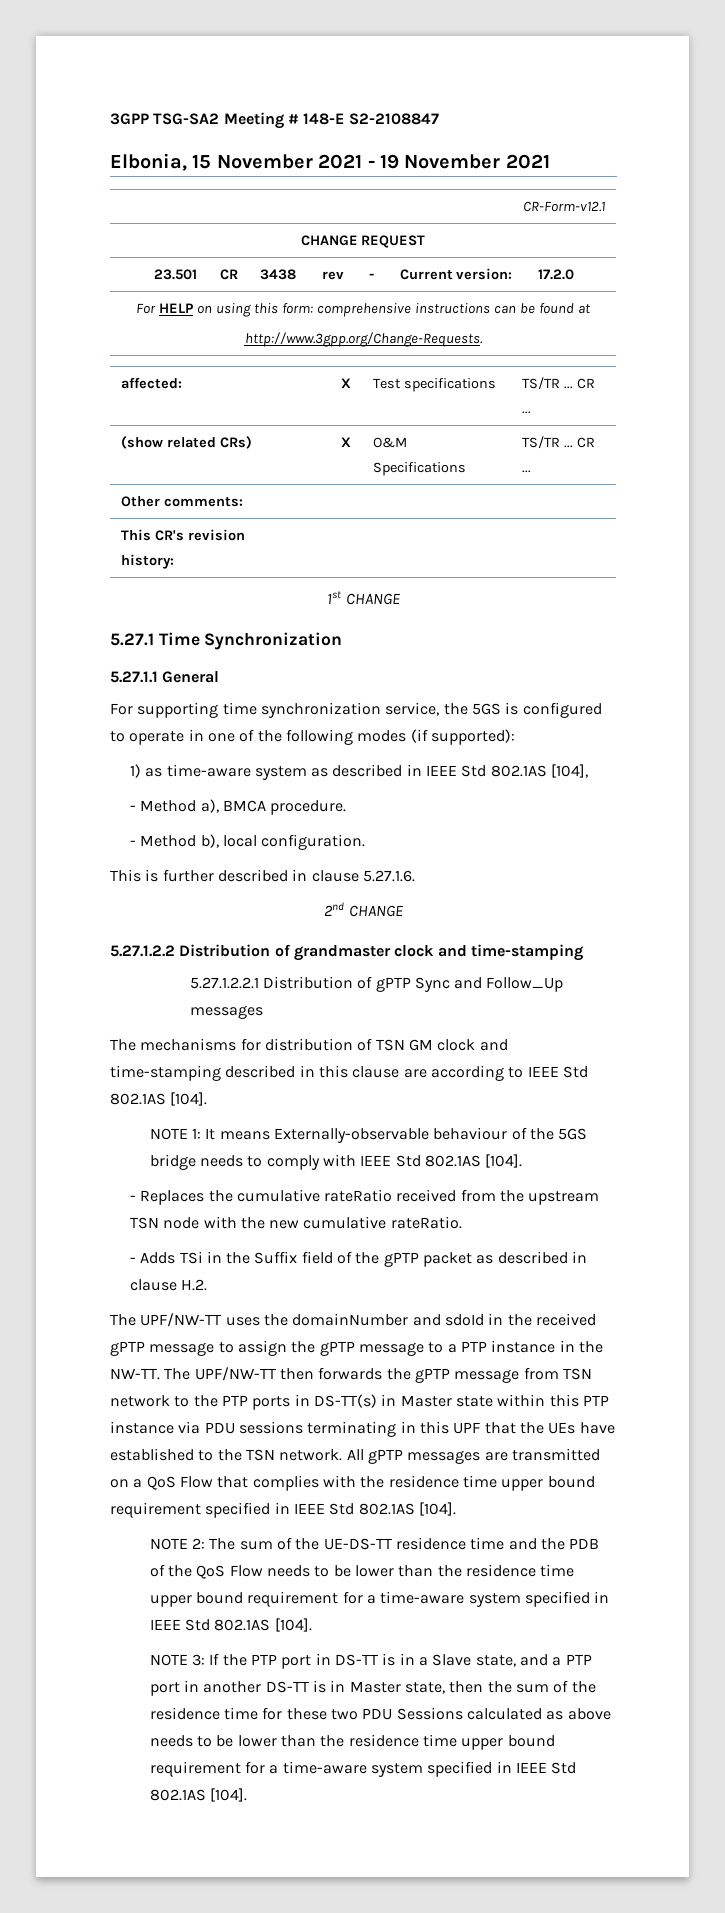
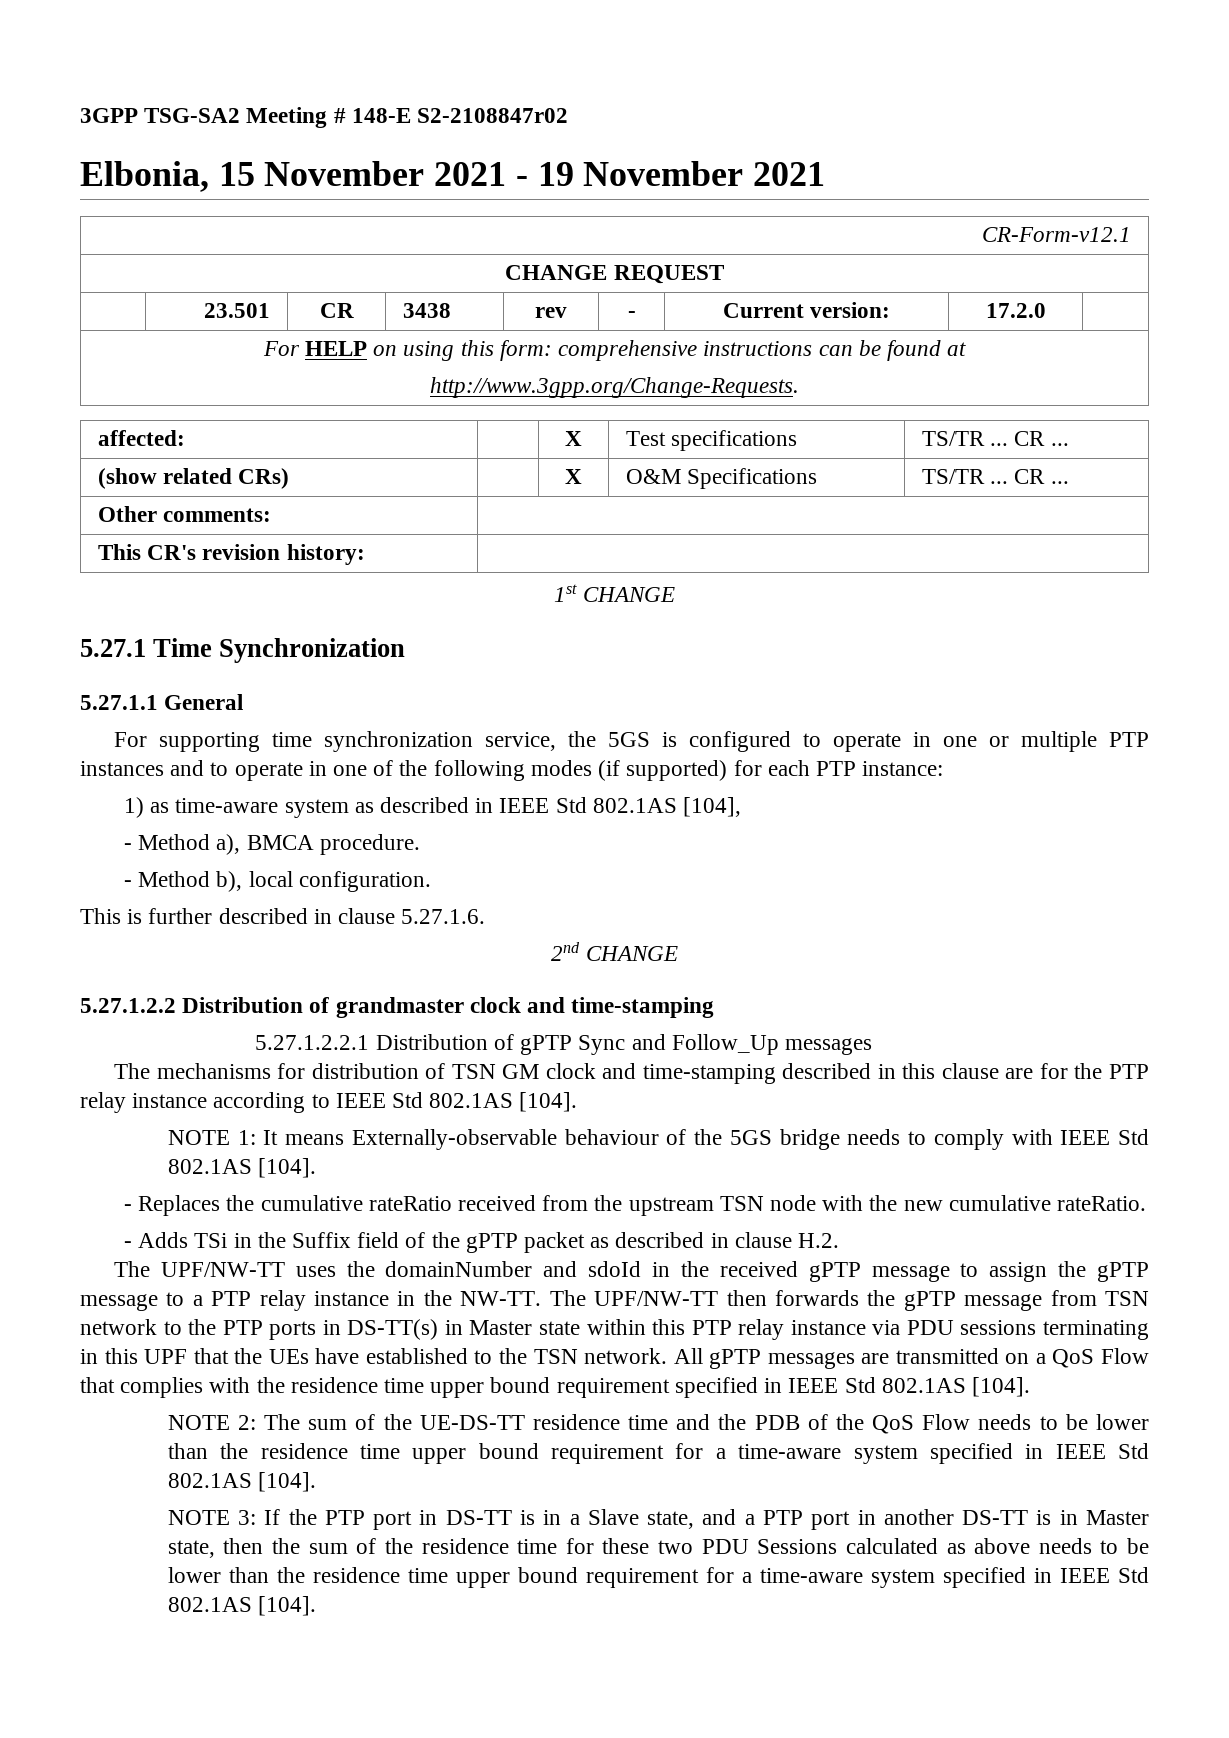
- 3GPP TSG-SA2 Meeting # 148-E S2-2108847
+ 3GPP TSG-SA2 Meeting # 148-E S2-2108847r02
- For supporting time synchronization service, the 5GS is configured to operate in one of the following modes (if supported):
+ For supporting time synchronization service, the 5GS is configured to operate in one or multiple PTP instances and to operate in one of the following modes (if supported) for each PTP instance:
- The mechanisms for distribution of TSN GM clock and time-stamping described in this clause are according to IEEE Std 802.1AS [104].
+ The mechanisms for distribution of TSN GM clock and time-stamping described in this clause are for the PTP relay instance according to IEEE Std 802.1AS [104].
- The UPF/NW-TT uses the domainNumber and sdoId in the received gPTP message to assign the gPTP message to a PTP instance in the NW-TT.
+ The UPF/NW-TT uses the domainNumber and sdoId in the received gPTP message to assign the gPTP message to a PTP relay instance in the NW-TT.
- The UPF/NW-TT then forwards the gPTP message from TSN network to the PTP ports in DS-TT(s) in Master state within this PTP instance via PDU sessions terminating in this UPF that the UEs have established to the TSN network.
+ The UPF/NW-TT then forwards the gPTP message from TSN network to the PTP ports in DS-TT(s) in Master state within this PTP relay instance via PDU sessions terminating in this UPF that the UEs have established to the TSN network.

